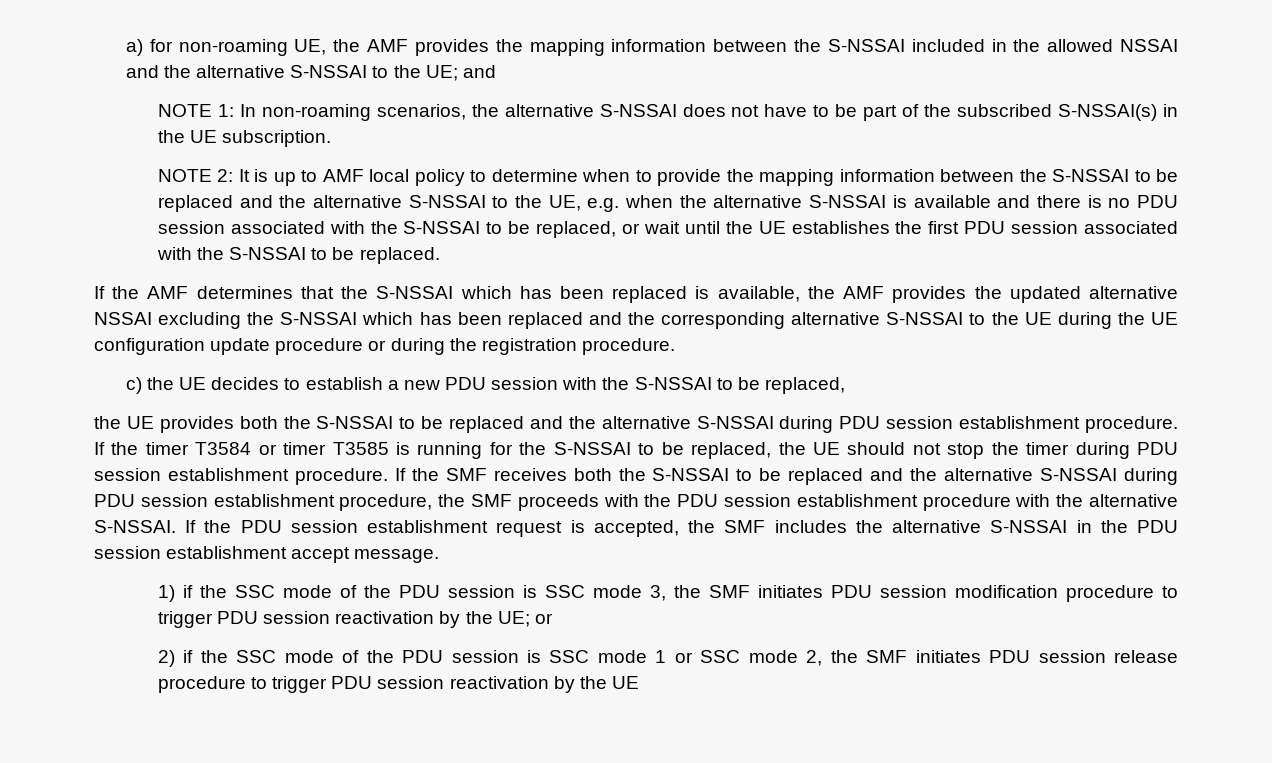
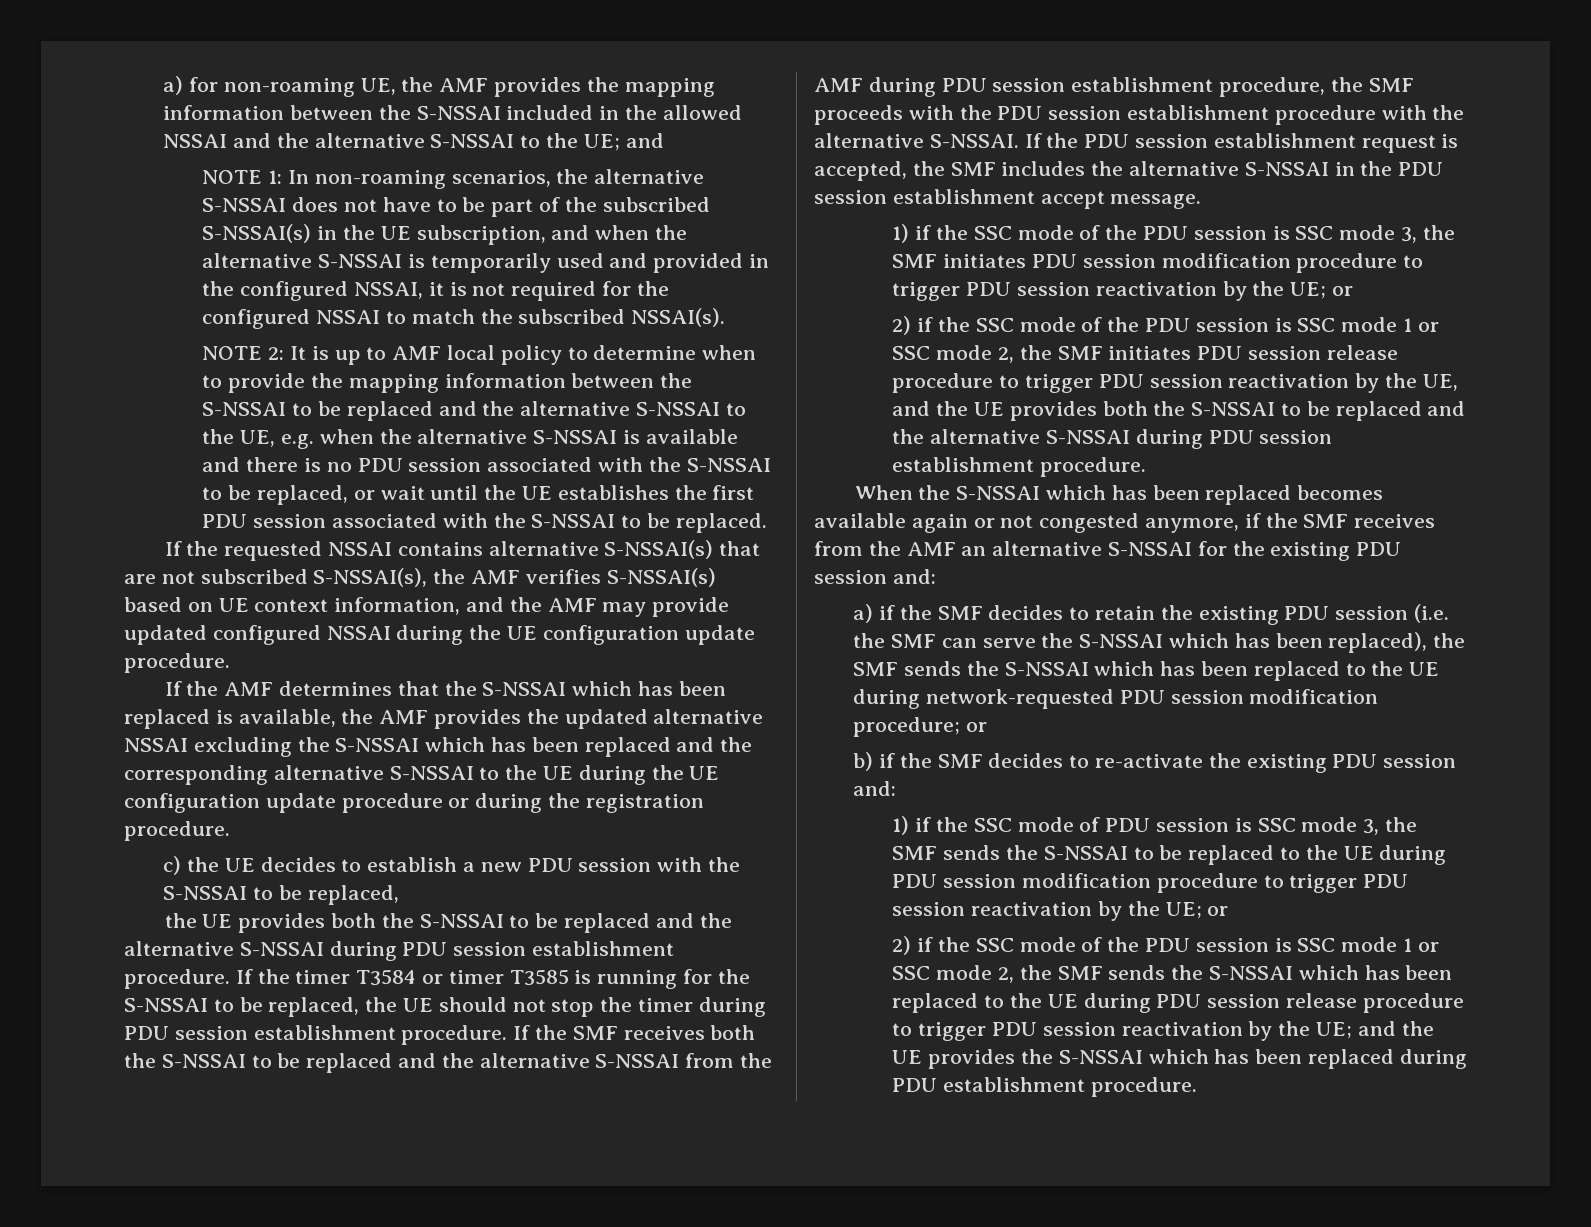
- NOTE 1: In non-roaming scenarios, the alternative S-NSSAI does not have to be part of the subscribed S-NSSAI(s) in the UE subscription.
+ NOTE 1: In non-roaming scenarios, the alternative S-NSSAI does not have to be part of the subscribed S-NSSAI(s) in the UE subscription, and when the alternative S-NSSAI is temporarily used and provided in the configured NSSAI, it is not required for the configured NSSAI to match the subscribed NSSAI(s).
+ If the requested NSSAI contains alternative S-NSSAI(s) that are not subscribed S-NSSAI(s), the AMF verifies S-NSSAI(s) based on UE context information, and the AMF may provide updated configured NSSAI during the UE configuration update procedure.
- If the SMF receives both the S-NSSAI to be replaced and the alternative S-NSSAI during PDU session establishment procedure, the SMF proceeds with the PDU session establishment procedure with the alternative S-NSSAI.
+ If the SMF receives both the S-NSSAI to be replaced and the alternative S-NSSAI from the AMF during PDU session establishment procedure, the SMF proceeds with the PDU session establishment procedure with the alternative S-NSSAI.
- 2) if the SSC mode of the PDU session is SSC mode 1 or SSC mode 2, the SMF initiates PDU session release procedure to trigger PDU session reactivation by the UE
+ 2) if the SSC mode of the PDU session is SSC mode 1 or SSC mode 2, the SMF initiates PDU session release procedure to trigger PDU session reactivation by the UE, and the UE provides both the S-NSSAI to be replaced and the alternative S-NSSAI during PDU session establishment procedure.
+ When the S-NSSAI which has been replaced becomes available again or not congested anymore, if the SMF receives from the AMF an alternative S-NSSAI for the existing PDU session and:
+ a) if the SMF decides to retain the existing PDU session (i.e. the SMF can serve the S-NSSAI which has been replaced), the SMF sends the S-NSSAI which has been replaced to the UE during network-requested PDU session modification procedure; or
+ b) if the SMF decides to re-activate the existing PDU session and:
+ 1) if the SSC mode of PDU session is SSC mode 3, the SMF sends the S-NSSAI to be replaced to the UE during PDU session modification procedure to trigger PDU session reactivation by the UE; or
+ 2) if the SSC mode of the PDU session is SSC mode 1 or SSC mode 2, the SMF sends the S-NSSAI which has been replaced to the UE during PDU session release procedure to trigger PDU session reactivation by the UE; and the UE provides the S-NSSAI which has been replaced during PDU establishment procedure.

